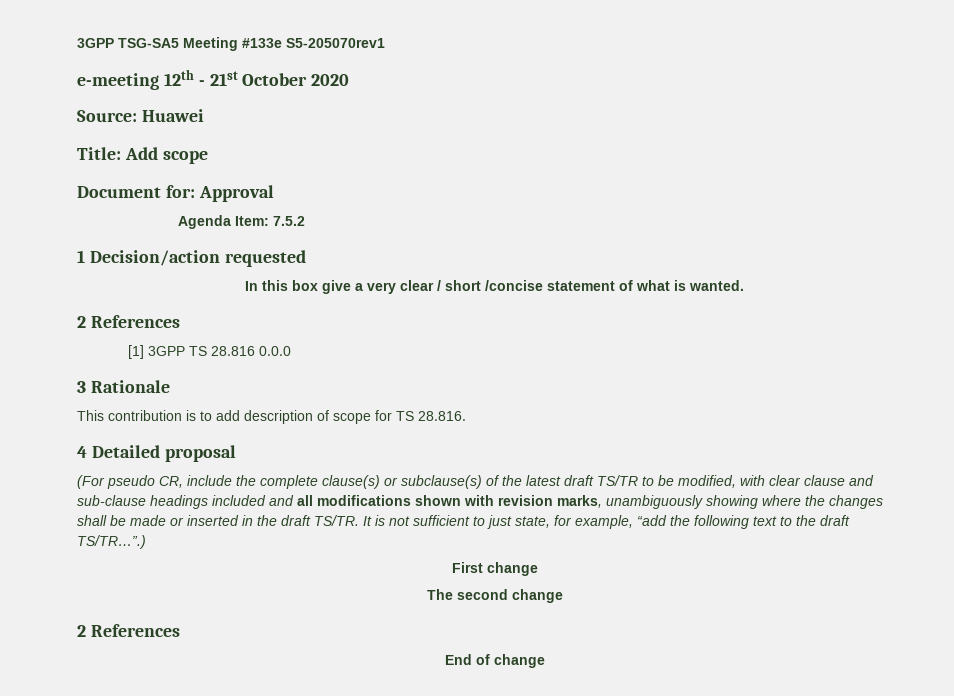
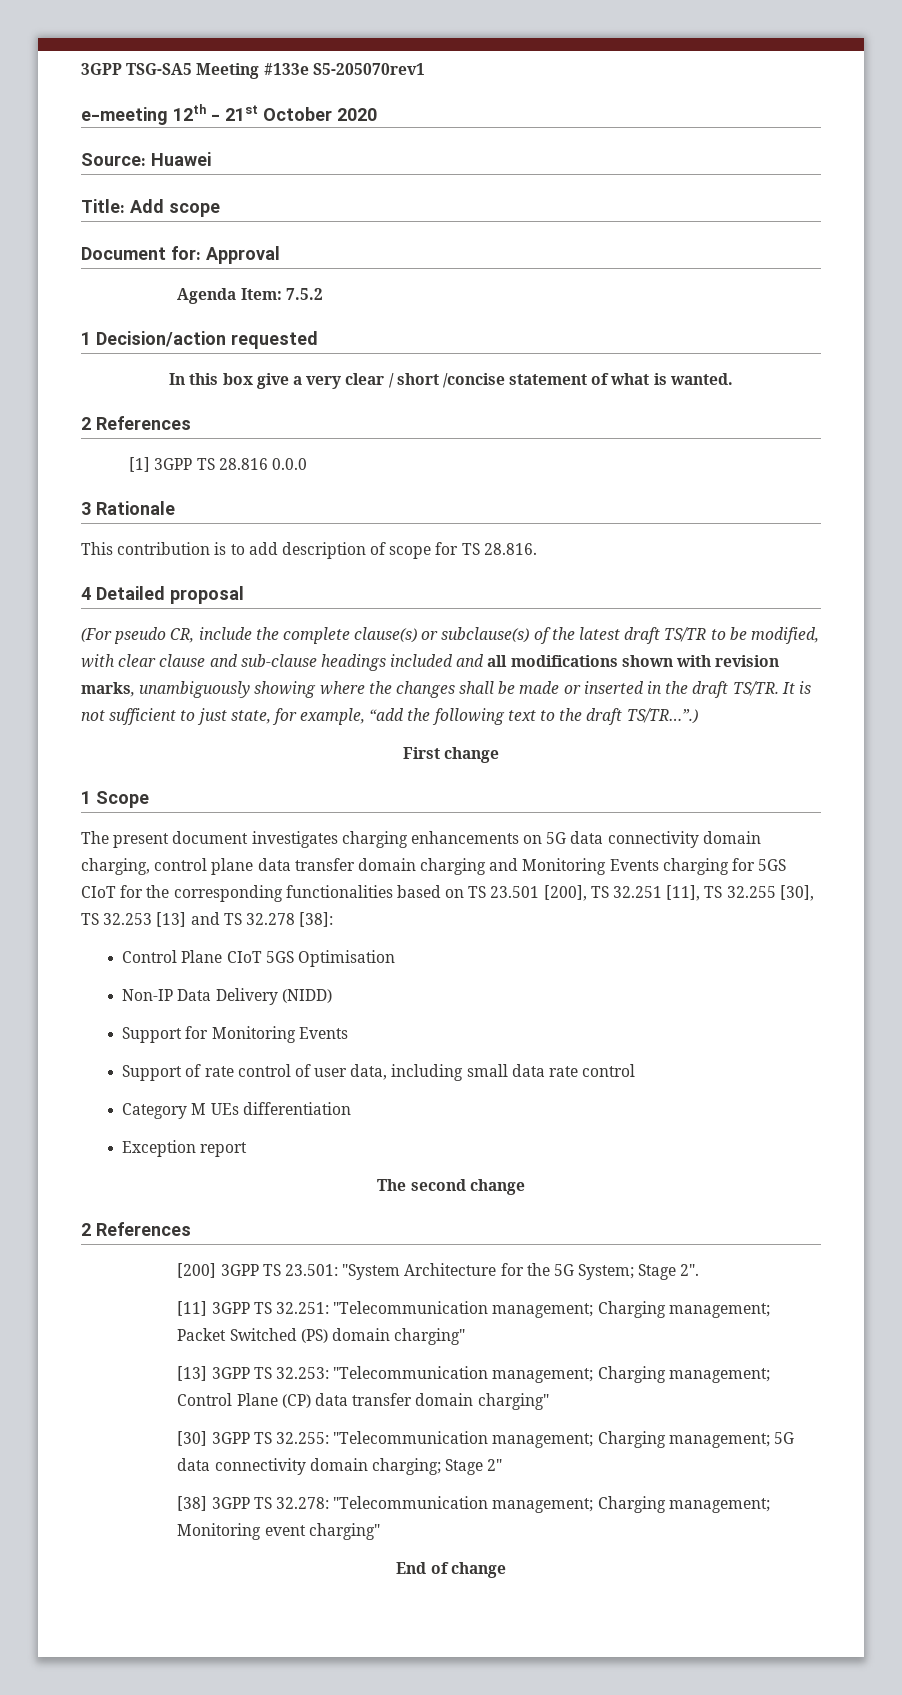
+ 1 Scope
+ The present document investigates charging enhancements on 5G data connectivity domain charging, control plane data transfer domain charging and Monitoring Events charging for 5GS CIoT for the corresponding functionalities based on TS 23.501 [200], TS 32.251 [11], TS 32.255 [30], TS 32.253 [13] and TS 32.278 [38]:
+ Control Plane CIoT 5GS Optimisation
+ Non-IP Data Delivery (NIDD)
+ Support for Monitoring Events
+ Support of rate control of user data, including small data rate control
+ Category M UEs differentiation
+ Exception report
+ [200] 3GPP TS 23.501: "System Architecture for the 5G System; Stage 2".
+ [11] 3GPP TS 32.251: "Telecommunication management; Charging management; Packet Switched (PS) domain charging"
+ [13] 3GPP TS 32.253: "Telecommunication management; Charging management; Control Plane (CP) data transfer domain charging"
+ [30] 3GPP TS 32.255: "Telecommunication management; Charging management; 5G data connectivity domain charging; Stage 2"
+ [38] 3GPP TS 32.278: "Telecommunication management; Charging management; Monitoring event charging"

